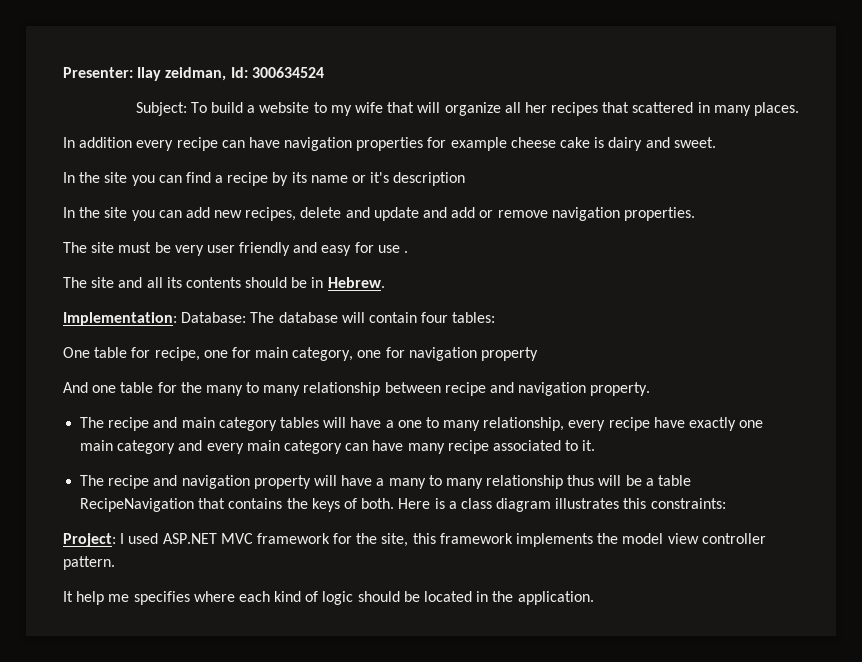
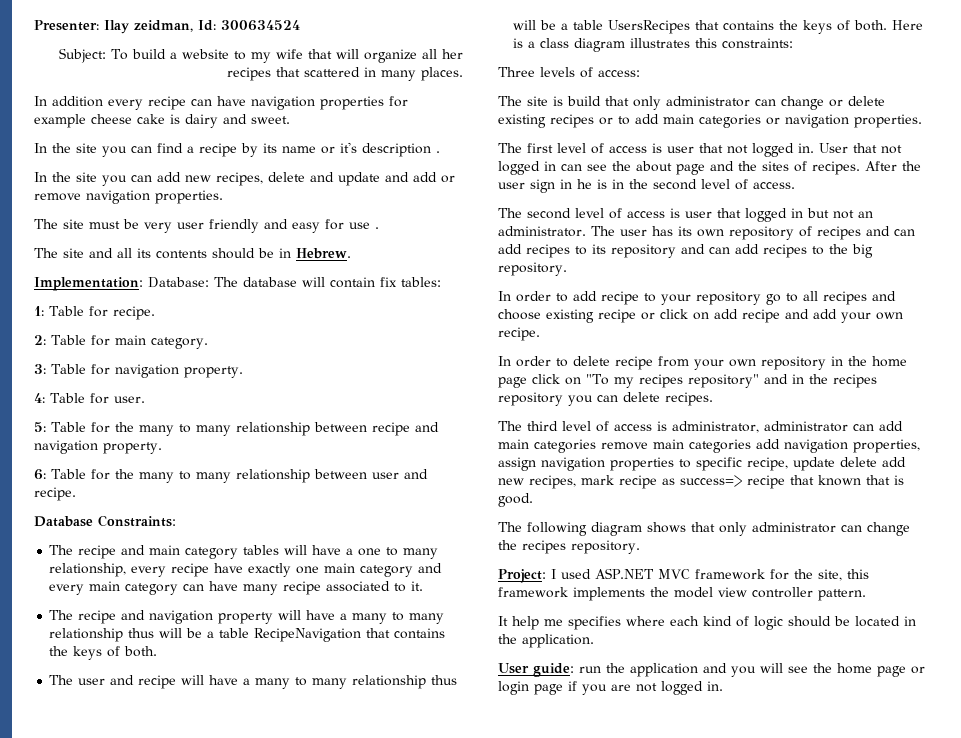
- In the site you can find a recipe by its name or it's description
+ In the site you can find a recipe by its name or it's description .
- Implementation: Database: The database will contain four tables:
+ Implementation: Database: The database will contain fix tables:
- One table for recipe, one for main category, one for navigation property
- And one table for the many to many relationship between recipe and navigation property.
+ 1: Table for recipe.
+ 2: Table for main category.
+ 3: Table for navigation property.
+ 4: Table for user.
+ 5: Table for the many to many relationship between recipe and navigation property.
+ 6: Table for the many to many relationship between user and recipe.
+ Database Constraints:
- The recipe and navigation property will have a many to many relationship thus will be a table RecipeNavigation that contains the keys of both. Here is a class diagram illustrates this constraints:
+ The recipe and navigation property will have a many to many relationship thus will be a table RecipeNavigation that contains the keys of both.
+ The user and recipe will have a many to many relationship thus will be a table UsersRecipes that contains the keys of both. Here is a class diagram illustrates this constraints:
+ Three levels of access:
+ The site is build that only administrator can change or delete existing recipes or to add main categories or navigation properties.
+ The first level of access is user that not logged in. User that not logged in can see the about page and the sites of recipes. After the user sign in he is in the second level of access.
+ The second level of access is user that logged in but not an administrator. The user has its own repository of recipes and can add recipes to its repository and can add recipes to the big repository.
+ In order to add recipe to your repository go to all recipes and choose existing recipe or click on add recipe and add your own recipe.
+ In order to delete recipe from your own repository in the home page click on "To my recipes repository" and in the recipes repository you can delete recipes.
+ The third level of access is administrator, administrator can add main categories remove main categories add navigation properties, assign navigation properties to specific recipe, update delete add new recipes, mark recipe as success=> recipe that known that is good.
+ The following diagram shows that only administrator can change the recipes repository.
+ User guide: run the application and you will see the home page or login page if you are not logged in.

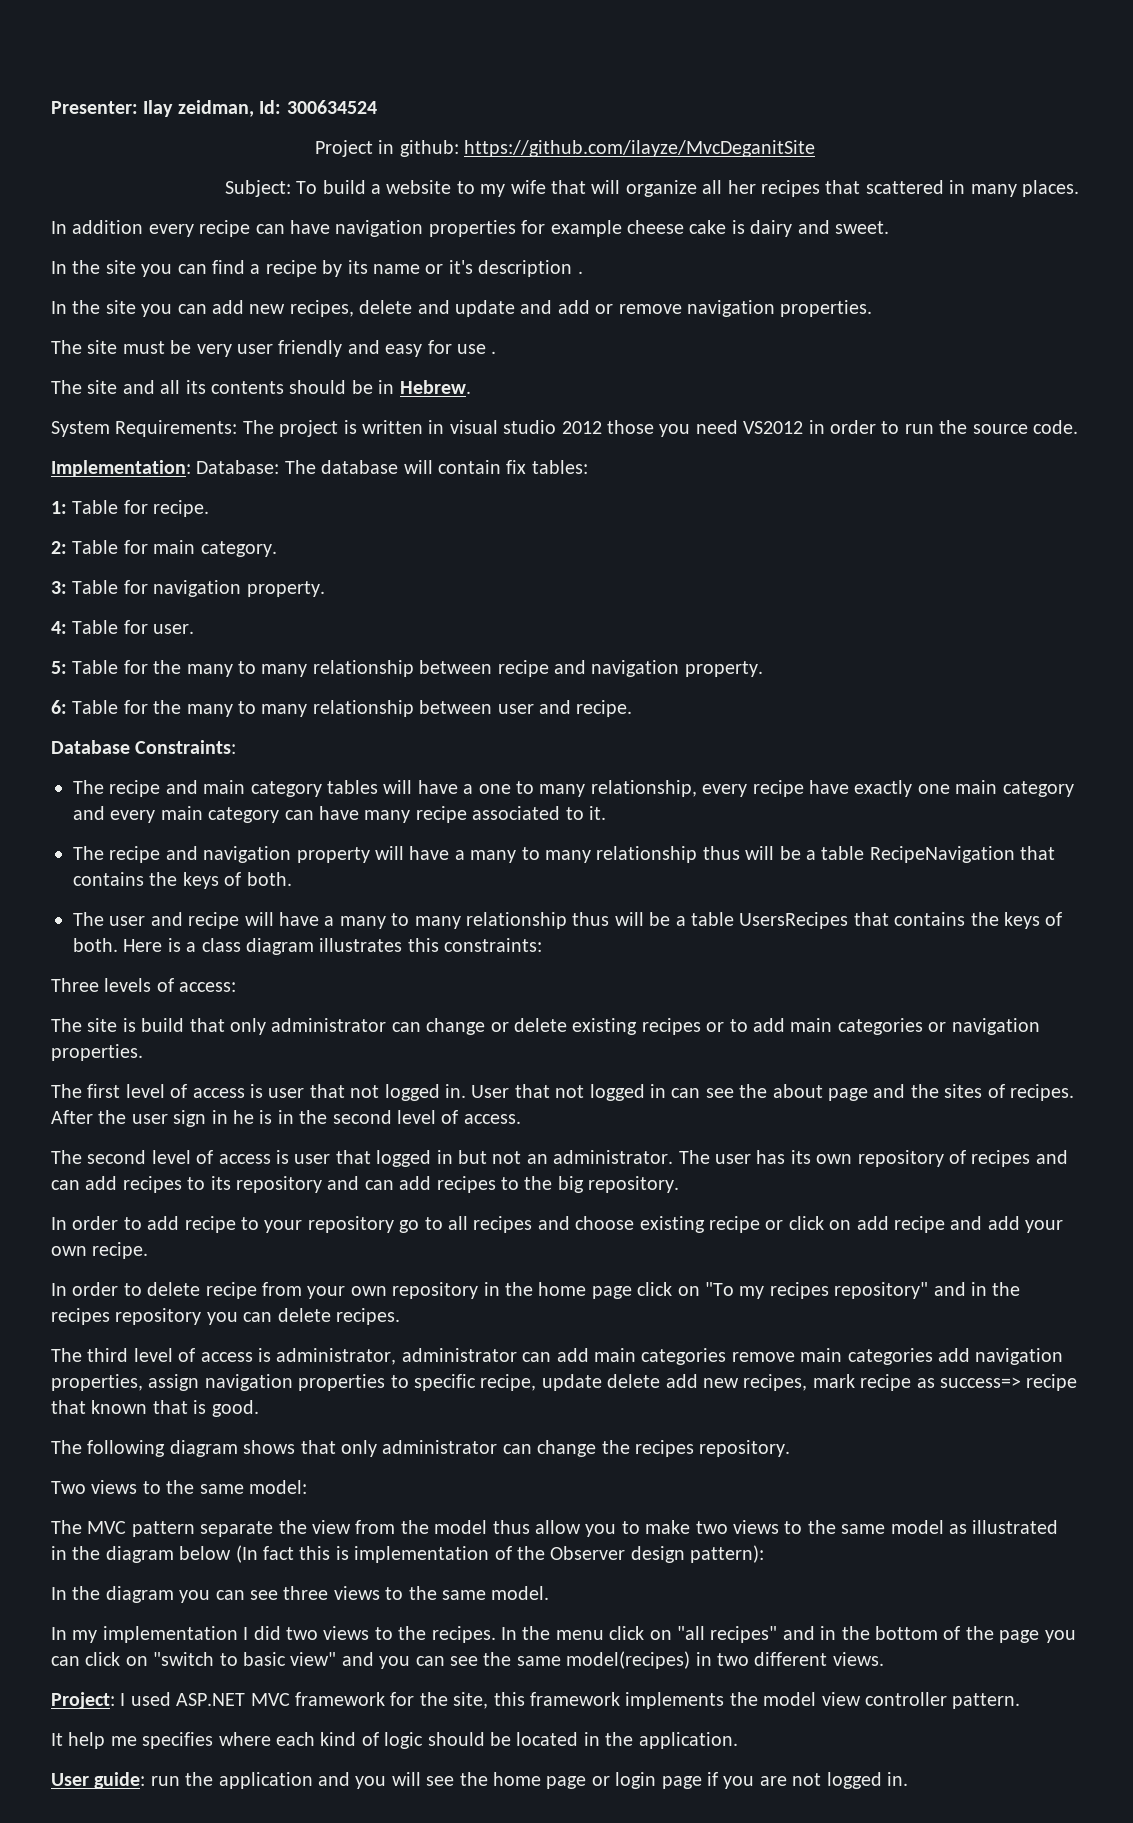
+ Project in github: https://github.com/ilayze/MvcDeganitSite
+ System Requirements: The project is written in visual studio 2012 those you need VS2012 in order to run the source code.
+ Two views to the same model:
+ The MVC pattern separate the view from the model thus allow you to make two views to the same model as illustrated in the diagram below (In fact this is implementation of the Observer design pattern):
+ In the diagram you can see three views to the same model.
+ In my implementation I did two views to the recipes. In the menu click on "all recipes" and in the bottom of the page you can click on "switch to basic view" and you can see the same model(recipes) in two different views.

